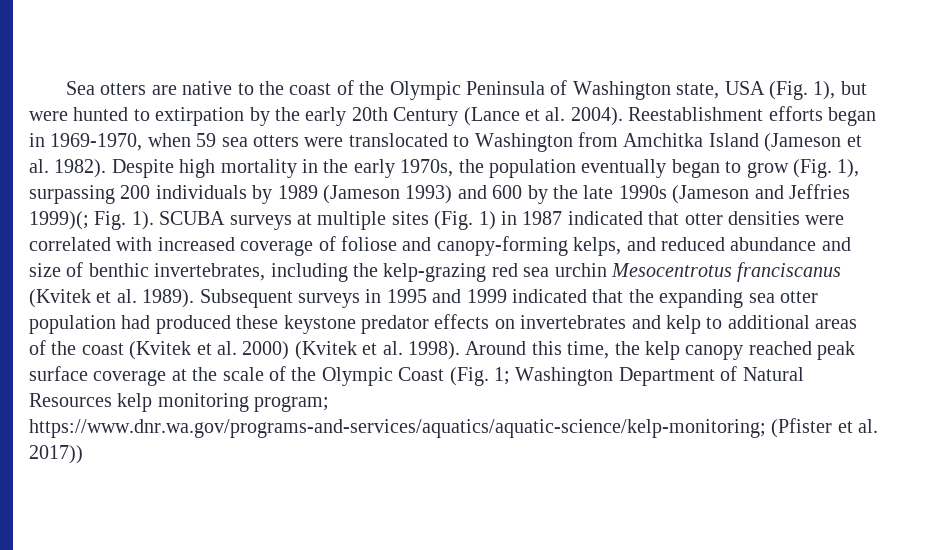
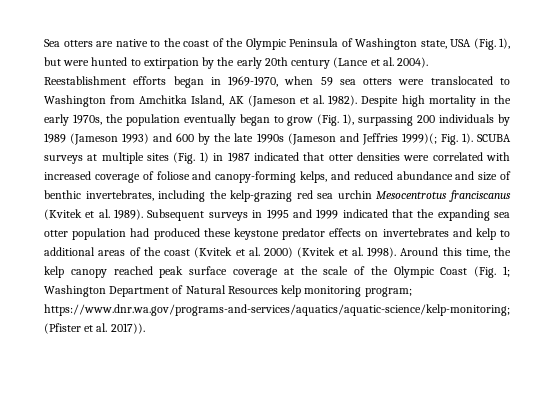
- Sea otters are native to the coast of the Olympic Peninsula of Washington state, USA (Fig. 1), but were hunted to extirpation by the early 20th Century (Lance et al. 2004).
+ Sea otters are native to the coast of the Olympic Peninsula of Washington state, USA (Fig. 1), but were hunted to extirpation by the early 20th century (Lance et al. 2004).
- Reestablishment efforts began in 1969-1970, when 59 sea otters were translocated to Washington from Amchitka Island (Jameson et al. 1982).
+ Reestablishment efforts began in 1969-1970, when 59 sea otters were translocated to Washington from Amchitka Island, AK (Jameson et al. 1982).
- Around this time, the kelp canopy reached peak surface coverage at the scale of the Olympic Coast (Fig. 1; Washington Department of Natural Resources kelp monitoring program; https://www.dnr.wa.gov/programs-and-services/aquatics/aquatic-science/kelp-monitoring; (Pfister et al. 2017))
+ Around this time, the kelp canopy reached peak surface coverage at the scale of the Olympic Coast (Fig. 1; Washington Department of Natural Resources kelp monitoring program; https://www.dnr.wa.gov/programs-and-services/aquatics/aquatic-science/kelp-monitoring; (Pfister et al. 2017)).

